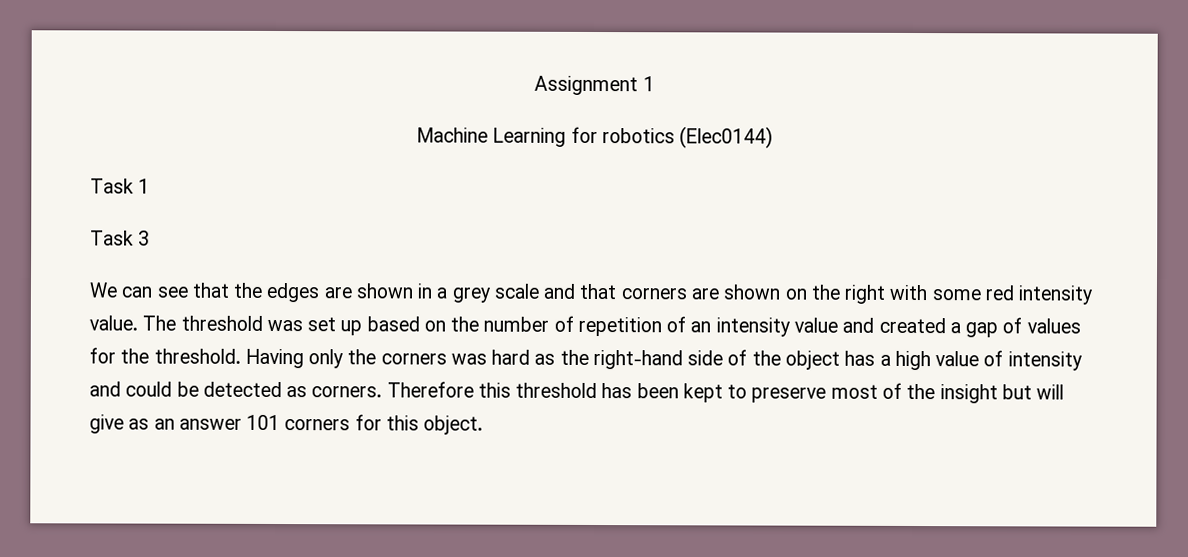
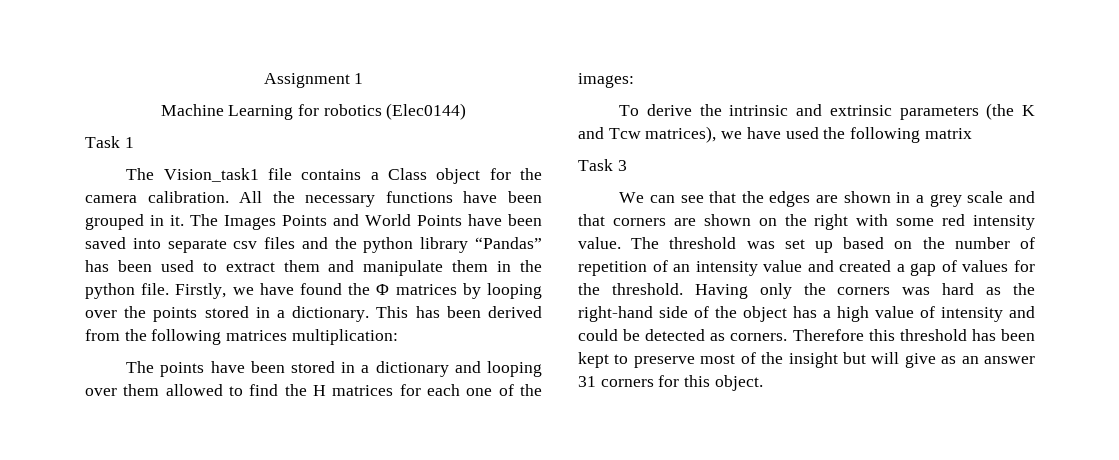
+ The Vision_task1 file contains a Class object for the camera calibration. All the necessary functions have been grouped in it. The Images Points and World Points have been saved into separate csv files and the python library “Pandas” has been used to extract them and manipulate them in the python file. Firstly, we have found the Φ matrices by looping over the points stored in a dictionary. This has been derived from the following matrices multiplication:
+ The points have been stored in a dictionary and looping over them allowed to find the H matrices for each one of the images:
+ To derive the intrinsic and extrinsic parameters (the K and Tcw matrices), we have used the following matrix
- Therefore this threshold has been kept to preserve most of the insight but will give as an answer 101 corners for this object.
+ Therefore this threshold has been kept to preserve most of the insight but will give as an answer 31 corners for this object.

